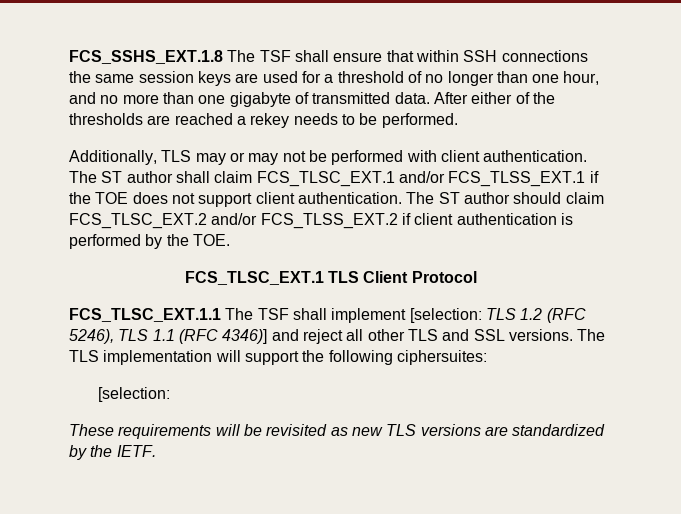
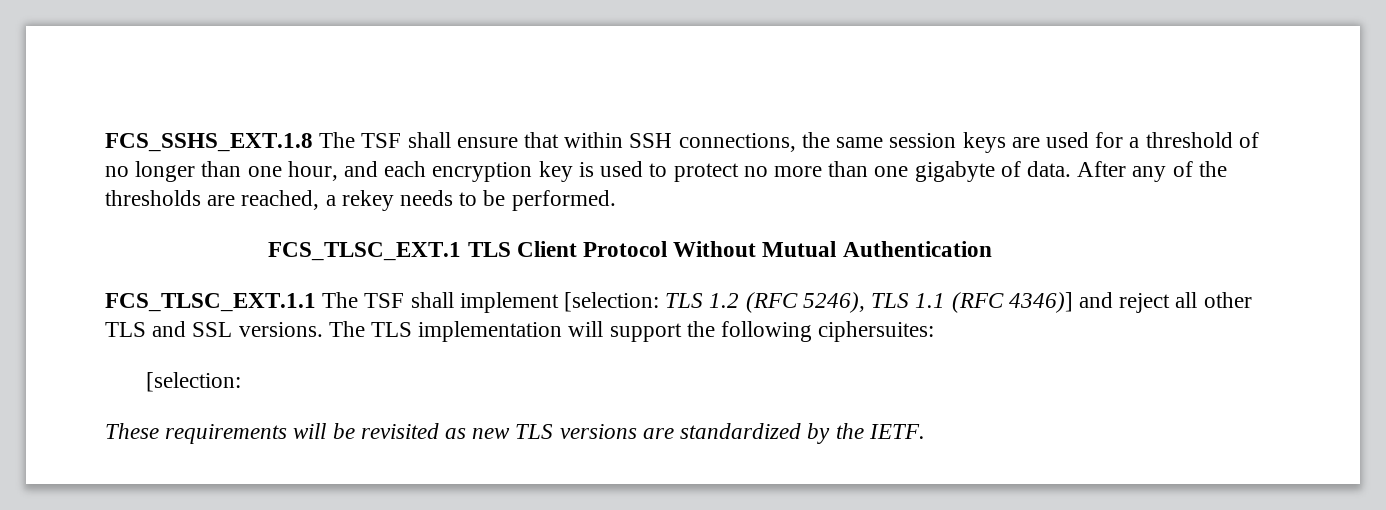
- FCS_SSHS_EXT.1.8 The TSF shall ensure that within SSH connections the same session keys are used for a threshold of no longer than one hour, and no more than one gigabyte of transmitted data.
+ FCS_SSHS_EXT.1.8 The TSF shall ensure that within SSH connections, the same session keys are used for a threshold of no longer than one hour, and each encryption key is used to protect no more than one gigabyte of data.
- After either of the thresholds are reached a rekey needs to be performed.
+ After any of the thresholds are reached, a rekey needs to be performed.
- Additionally, TLS may or may not be performed with client authentication. The ST author shall claim FCS_TLSC_EXT.1 and/or FCS_TLSS_EXT.1 if the TOE does not support client authentication. The ST author should claim FCS_TLSC_EXT.2 and/or FCS_TLSS_EXT.2 if client authentication is performed by the TOE.
- FCS_TLSC_EXT.1 TLS Client Protocol
+ FCS_TLSC_EXT.1 TLS Client Protocol Without Mutual Authentication

